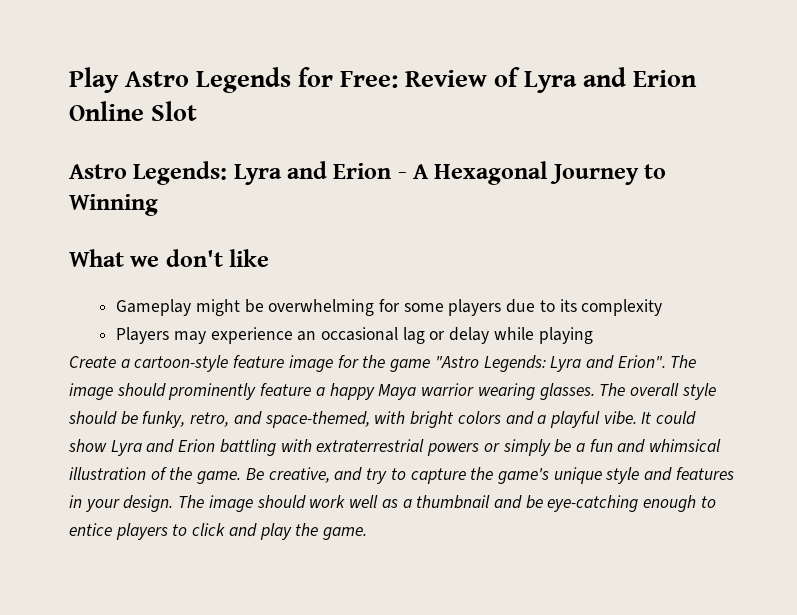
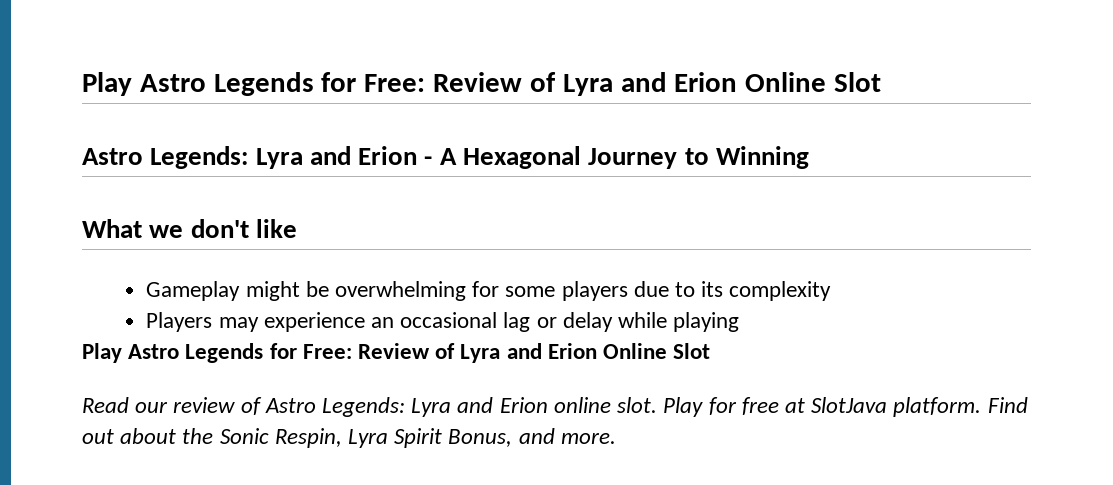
  Players may experience an occasional lag or delay while playing
- Create a cartoon-style feature image for the game "Astro Legends: Lyra and Erion". The image should prominently feature a happy Maya warrior wearing glasses. The overall style should be funky, retro, and space-themed, with bright colors and a playful vibe. It could show Lyra and Erion battling with extraterrestrial powers or simply be a fun and whimsical illustration of the game. Be creative, and try to capture the game's unique style and features in your design. The image should work well as a thumbnail and be eye-catching enough to entice players to click and play the game.
+ Play Astro Legends for Free: Review of Lyra and Erion Online Slot
+ Read our review of Astro Legends: Lyra and Erion online slot. Play for free at SlotJava platform. Find out about the Sonic Respin, Lyra Spirit Bonus, and more.

